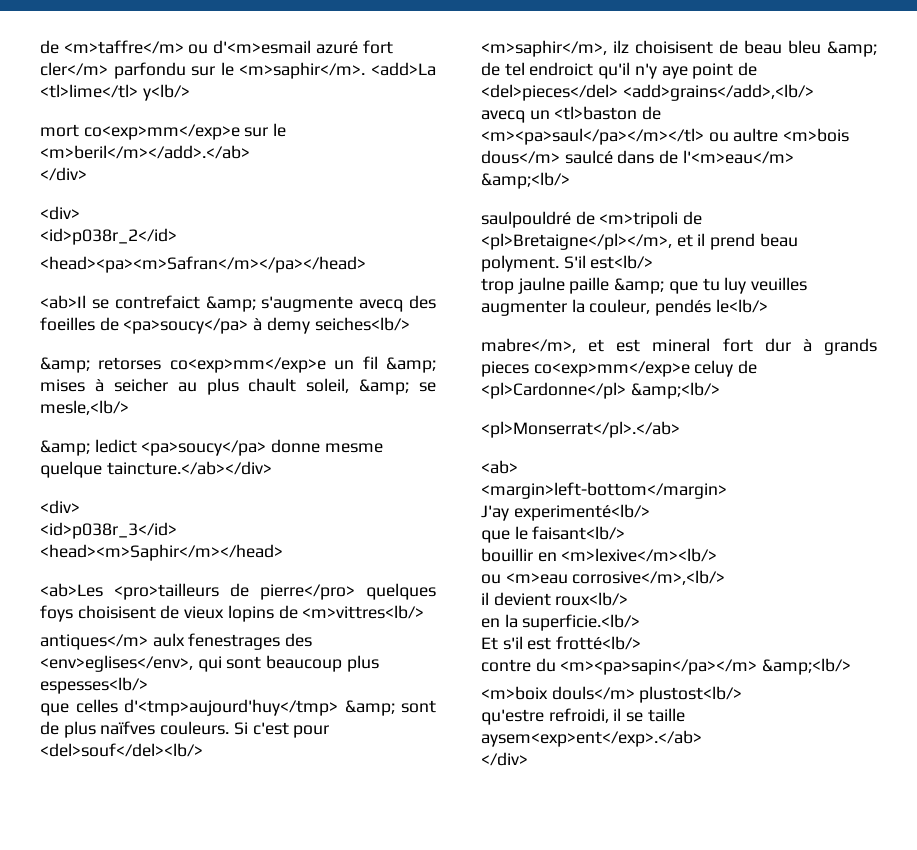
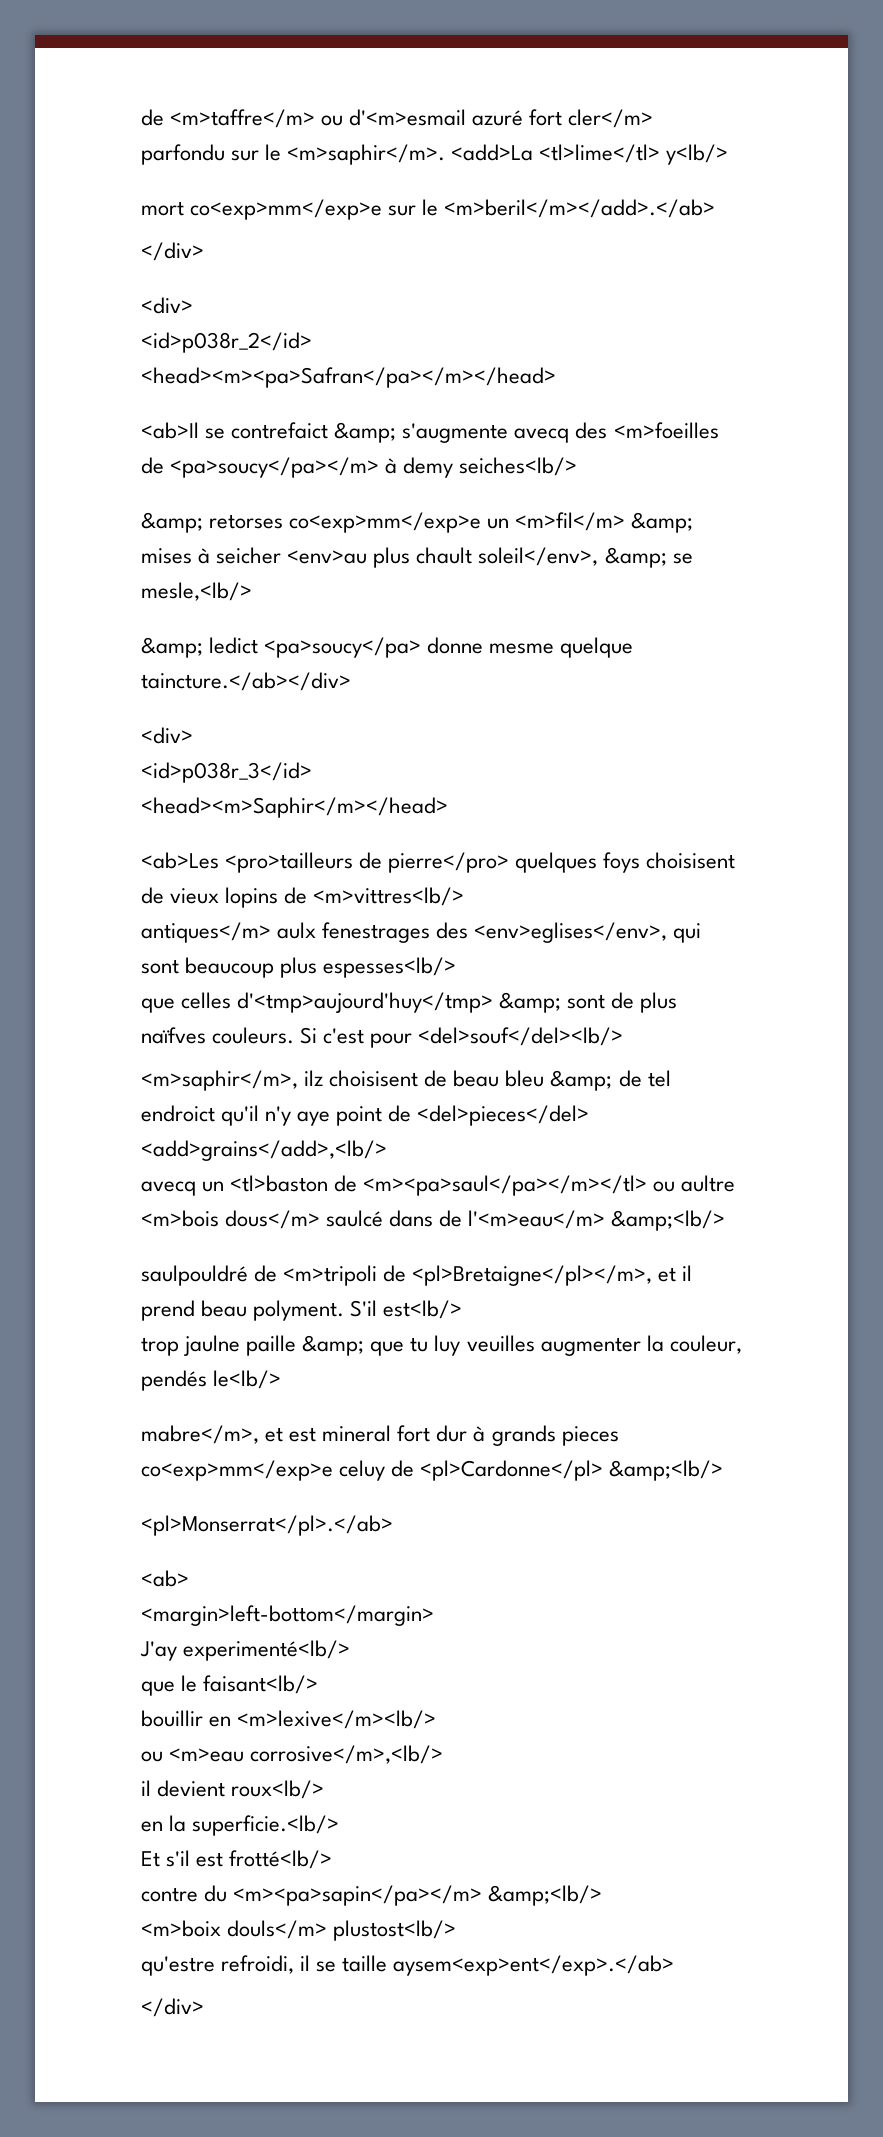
- <head><pa><m>Safran</m></pa></head>
+ <head><m><pa>Safran</pa></m></head>
- <ab>Il se contrefaict &amp; s'augmente avecq des foeilles de <pa>soucy</pa> à demy seiches<lb/>
+ <ab>Il se contrefaict &amp; s'augmente avecq des <m>foeilles de <pa>soucy</pa></m> à demy seiches<lb/>
- &amp; retorses co<exp>mm</exp>e un fil &amp; mises à seicher au plus chault soleil, &amp; se mesle,<lb/>
+ &amp; retorses co<exp>mm</exp>e un <m>fil</m> &amp; mises à seicher <env>au plus chault soleil</env>, &amp; se mesle,<lb/>

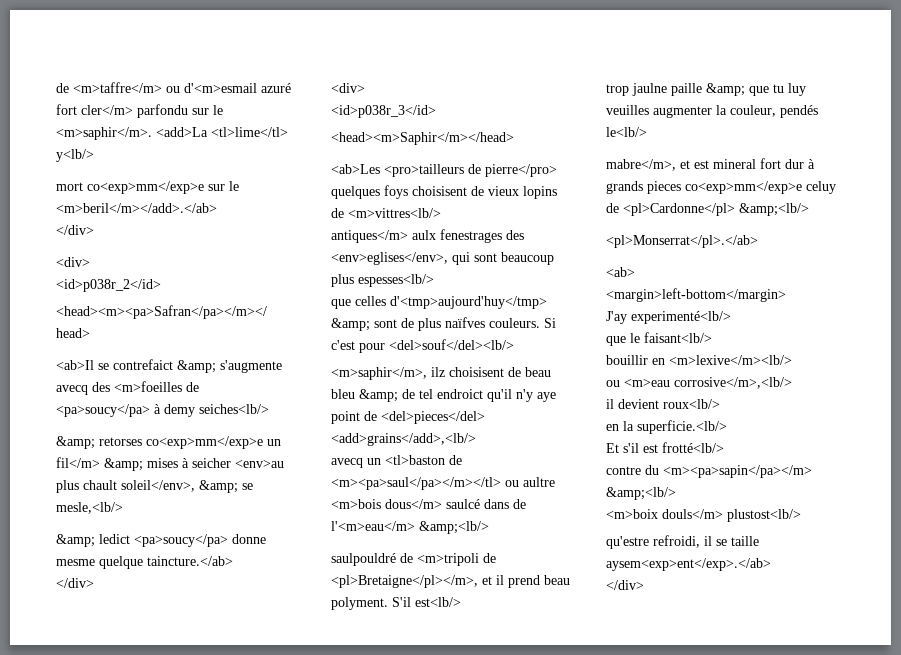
- <ab>Il se contrefaict &amp; s'augmente avecq des <m>foeilles de <pa>soucy</pa></m> à demy seiches<lb/>
+ <ab>Il se contrefaict &amp; s'augmente avecq des <m>foeilles de <pa>soucy</pa> à demy seiches<lb/>
- &amp; retorses co<exp>mm</exp>e un <m>fil</m> &amp; mises à seicher <env>au plus chault soleil</env>, &amp; se mesle,<lb/>
+ &amp; retorses co<exp>mm</exp>e un fil</m> &amp; mises à seicher <env>au plus chault soleil</env>, &amp; se mesle,<lb/>
- &amp; ledict <pa>soucy</pa> donne mesme quelque taincture.</ab></div>
+ &amp; ledict <pa>soucy</pa> donne mesme quelque taincture.</ab>
+ </div>

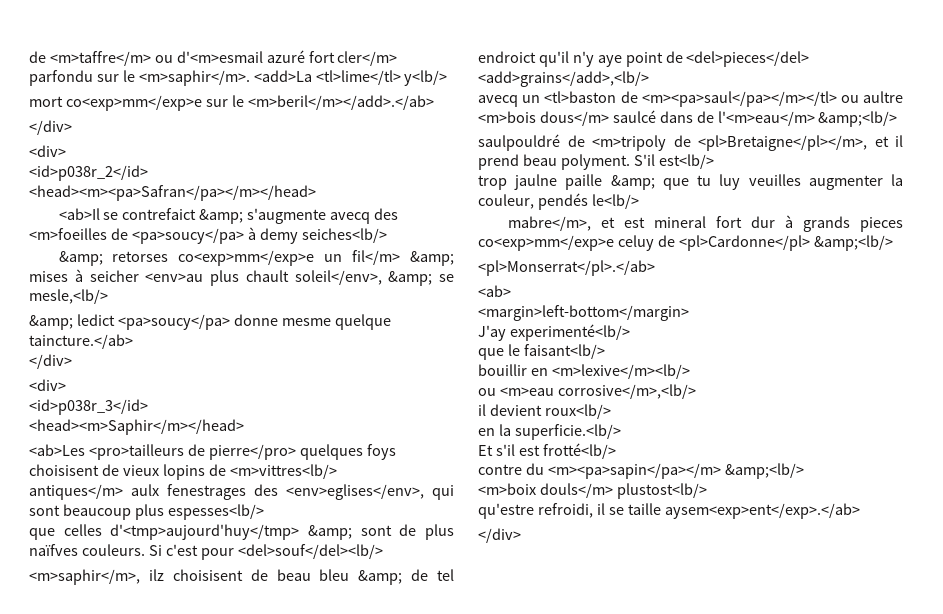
- saulpouldré de <m>tripoli de <pl>Bretaigne</pl></m>, et il prend beau polyment.
+ saulpouldré de <m>tripoly de <pl>Bretaigne</pl></m>, et il prend beau polyment.

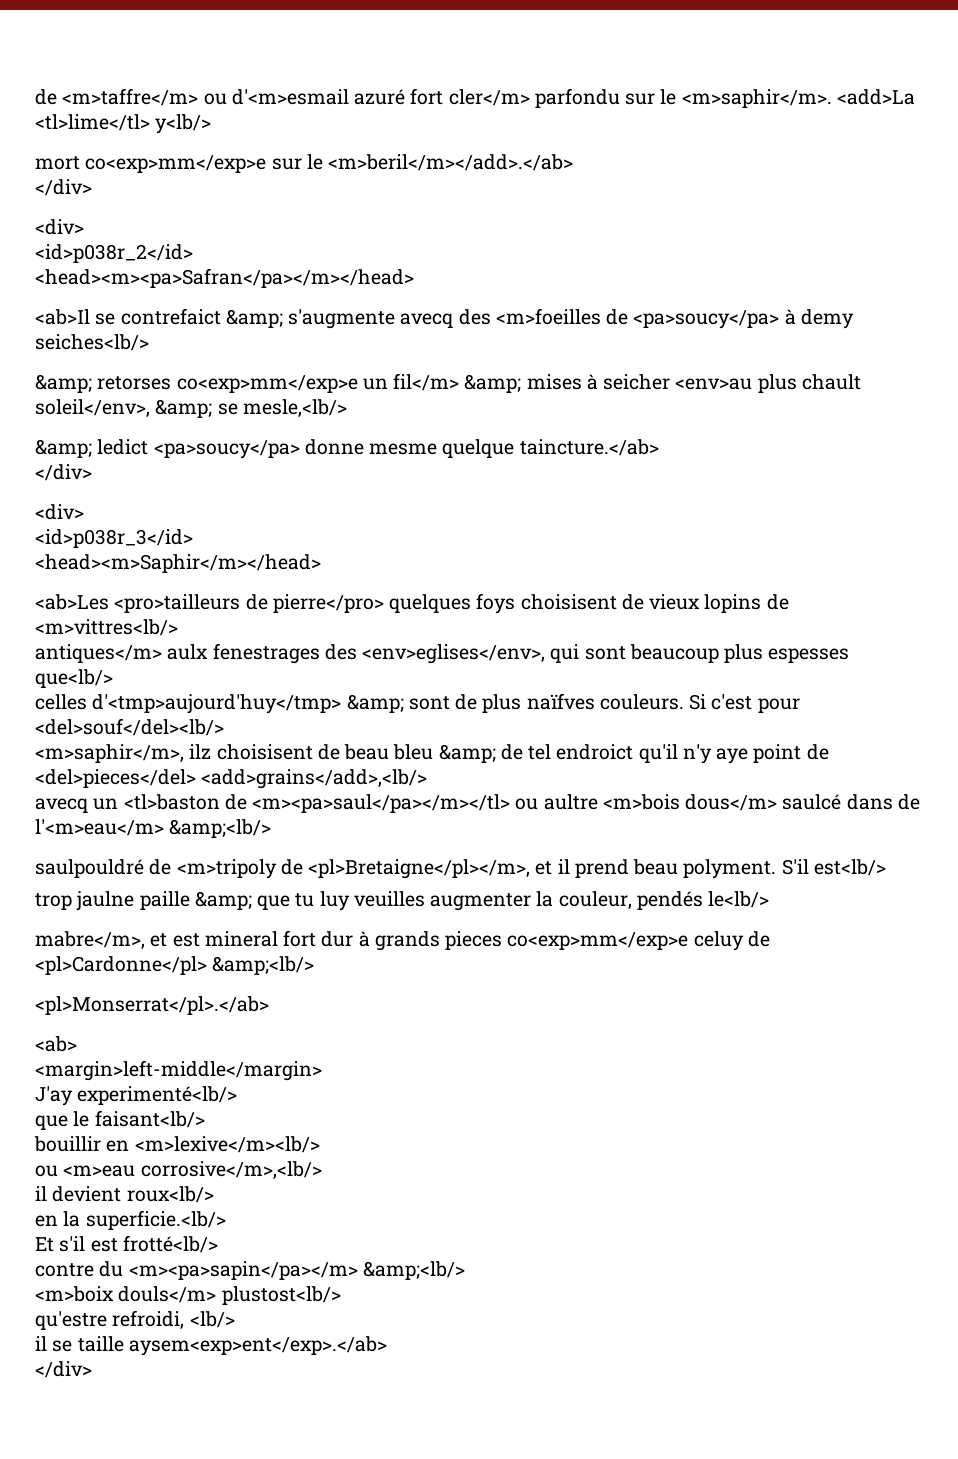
- antiques</m> aulx fenestrages des <env>eglises</env>, qui sont beaucoup plus espesses<lb/>
- que celles d'<tmp>aujourd'huy</tmp> &amp; sont de plus naïfves couleurs.
+ antiques</m> aulx fenestrages des <env>eglises</env>, qui sont beaucoup plus espesses que<lb/>
+ celles d'<tmp>aujourd'huy</tmp> &amp; sont de plus naïfves couleurs.
- <margin>left-bottom</margin>
+ <margin>left-middle</margin>
- qu'estre refroidi, il se taille aysem<exp>ent</exp>.</ab>
+ qu'estre refroidi, <lb/>
+ il se taille aysem<exp>ent</exp>.</ab>

